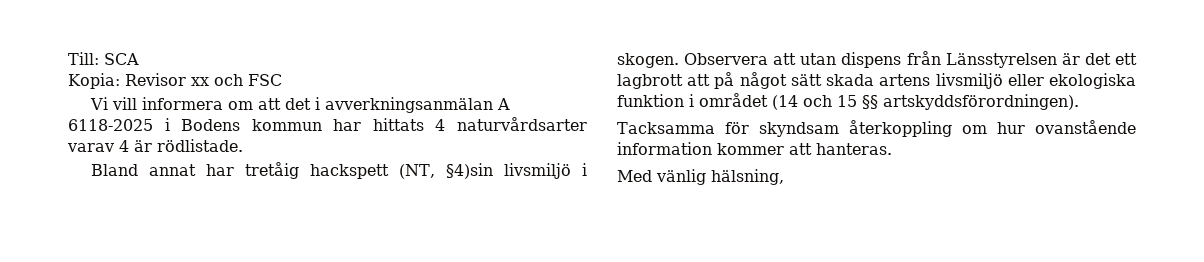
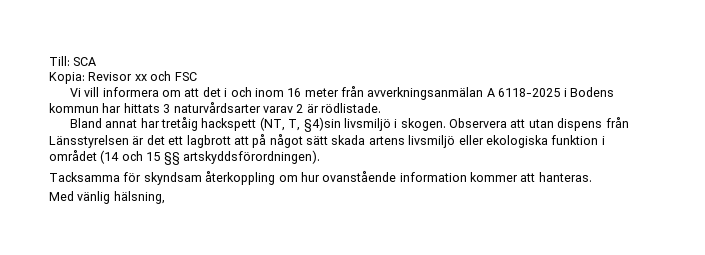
- Vi vill informera om att det i avverkningsanmälan A 6118-2025 i Bodens kommun har hittats 4 naturvårdsarter varav 4 är rödlistade.
+ Vi vill informera om att det i och inom 16 meter från avverkningsanmälan A 6118-2025 i Bodens kommun har hittats 3 naturvårdsarter varav 2 är rödlistade.
- Bland annat har tretåig hackspett (NT, §4)sin livsmiljö i skogen.
+ Bland annat har tretåig hackspett (NT, T, §4)sin livsmiljö i skogen.

